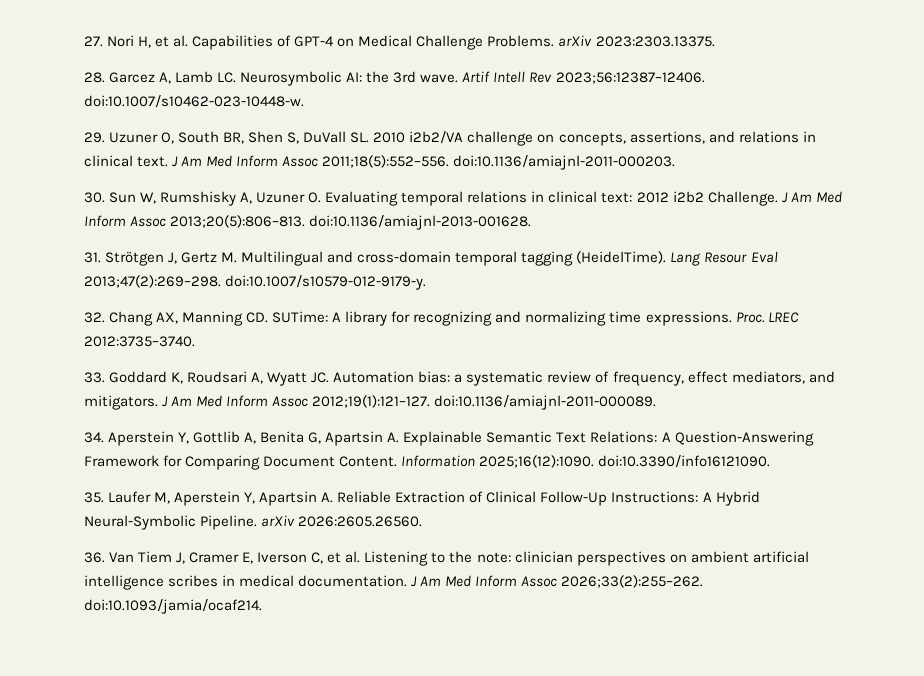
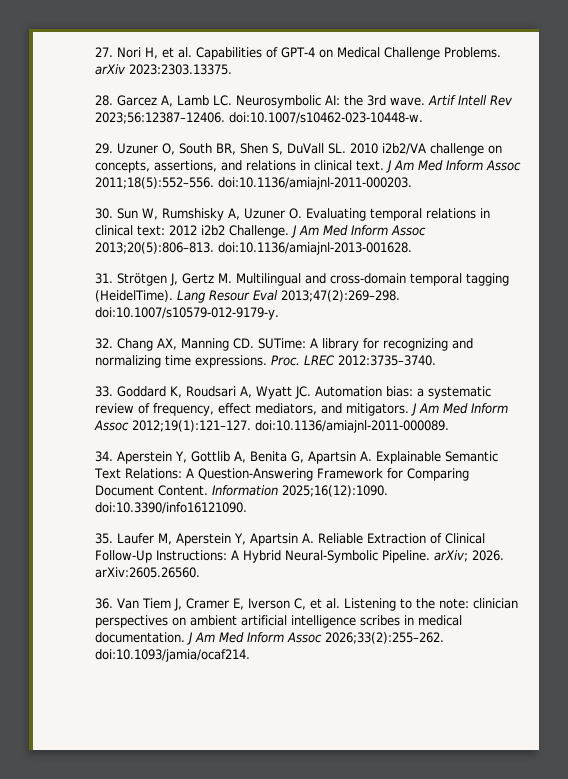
- 35. Laufer M, Aperstein Y, Apartsin A. Reliable Extraction of Clinical Follow-Up Instructions: A Hybrid Neural-Symbolic Pipeline. arXiv 2026:2605.26560.
+ 35. Laufer M, Aperstein Y, Apartsin A. Reliable Extraction of Clinical Follow-Up Instructions: A Hybrid Neural-Symbolic Pipeline. arXiv; 2026. arXiv:2605.26560.

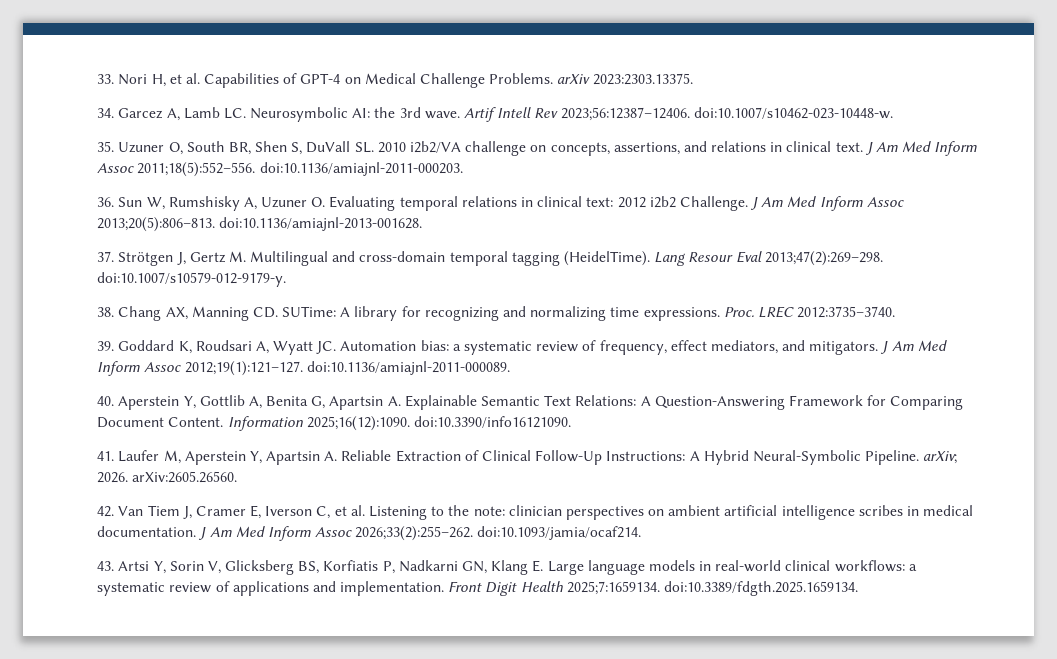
- 27. Nori H, et al. Capabilities of GPT-4 on Medical Challenge Problems. arXiv 2023:2303.13375.
+ 33. Nori H, et al. Capabilities of GPT-4 on Medical Challenge Problems. arXiv 2023:2303.13375.
- 28. Garcez A, Lamb LC. Neurosymbolic AI: the 3rd wave.
+ 34. Garcez A, Lamb LC. Neurosymbolic AI: the 3rd wave.
- 29. Uzuner O, South BR, Shen S, DuVall SL. 2010 i2b2/VA challenge on concepts, assertions, and relations in clinical text.
+ 35. Uzuner O, South BR, Shen S, DuVall SL. 2010 i2b2/VA challenge on concepts, assertions, and relations in clinical text.
- 30. Sun W, Rumshisky A, Uzuner O. Evaluating temporal relations in clinical text: 2012 i2b2 Challenge.
+ 36. Sun W, Rumshisky A, Uzuner O. Evaluating temporal relations in clinical text: 2012 i2b2 Challenge.
- 31. Strötgen J, Gertz M. Multilingual and cross-domain temporal tagging (HeidelTime).
+ 37. Strötgen J, Gertz M. Multilingual and cross-domain temporal tagging (HeidelTime).
- 32. Chang AX, Manning CD. SUTime: A library for recognizing and normalizing time expressions.
+ 38. Chang AX, Manning CD. SUTime: A library for recognizing and normalizing time expressions.
- 33. Goddard K, Roudsari A, Wyatt JC. Automation bias: a systematic review of frequency, effect mediators, and mitigators.
+ 39. Goddard K, Roudsari A, Wyatt JC. Automation bias: a systematic review of frequency, effect mediators, and mitigators.
- 34. Aperstein Y, Gottlib A, Benita G, Apartsin A. Explainable Semantic Text Relations: A Question-Answering Framework for Comparing Document Content.
+ 40. Aperstein Y, Gottlib A, Benita G, Apartsin A. Explainable Semantic Text Relations: A Question-Answering Framework for Comparing Document Content.
- 35. Laufer M, Aperstein Y, Apartsin A. Reliable Extraction of Clinical Follow-Up Instructions: A Hybrid Neural-Symbolic Pipeline. arXiv; 2026. arXiv:2605.26560.
+ 41. Laufer M, Aperstein Y, Apartsin A. Reliable Extraction of Clinical Follow-Up Instructions: A Hybrid Neural-Symbolic Pipeline. arXiv; 2026. arXiv:2605.26560.
- 36. Van Tiem J, Cramer E, Iverson C, et al. Listening to the note: clinician perspectives on ambient artificial intelligence scribes in medical documentation.
+ 42. Van Tiem J, Cramer E, Iverson C, et al. Listening to the note: clinician perspectives on ambient artificial intelligence scribes in medical documentation.
+ 43. Artsi Y, Sorin V, Glicksberg BS, Korfiatis P, Nadkarni GN, Klang E. Large language models in real-world clinical workflows: a systematic review of applications and implementation. Front Digit Health 2025;7:1659134. doi:10.3389/fdgth.2025.1659134.

